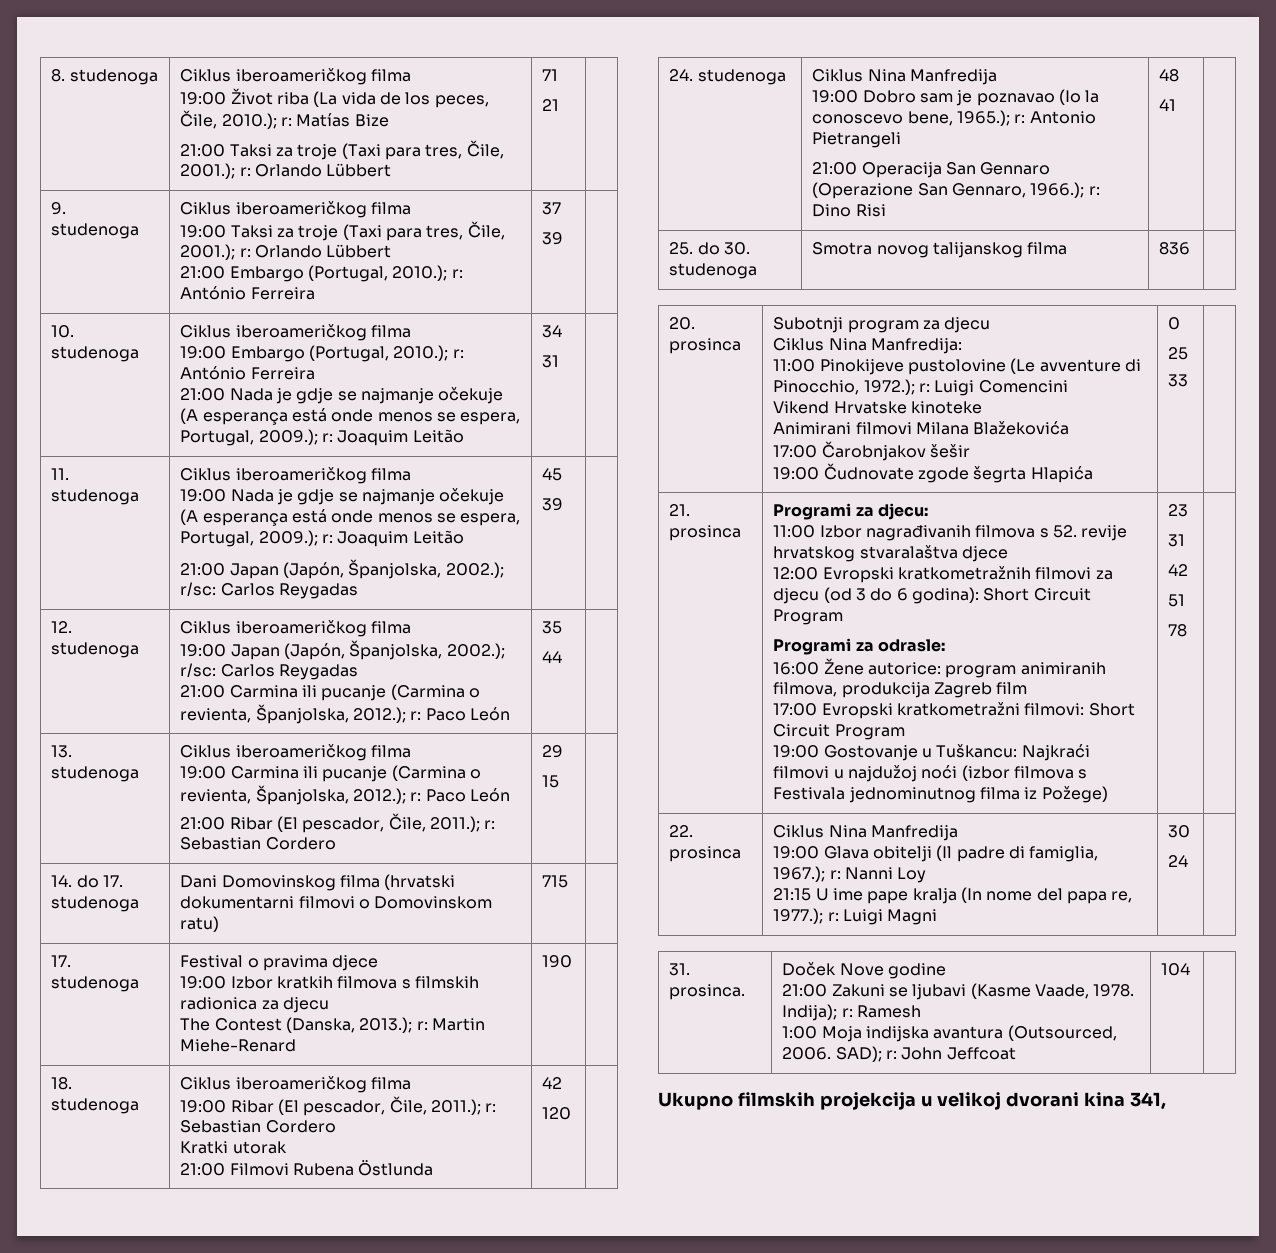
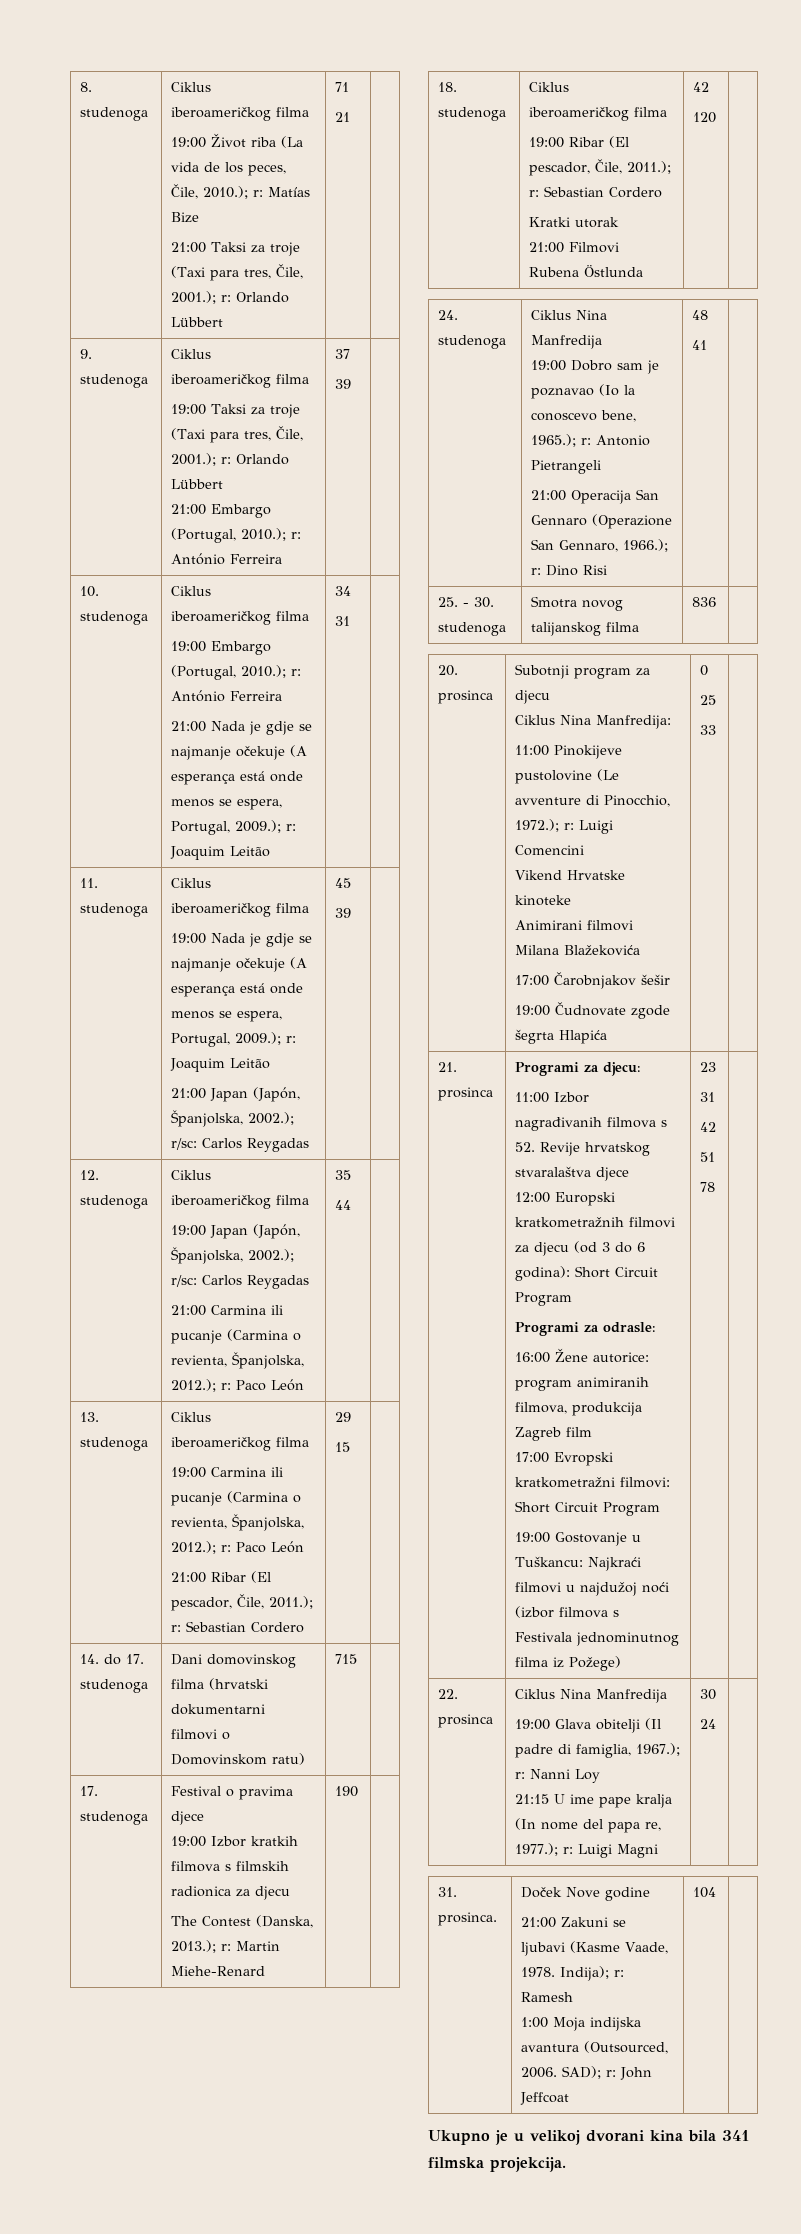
- 14. do 17. studenoga | Dani Domovinskog filma (hrvatski dokumentarni filmovi o Domovinskom ratu) | 715 |
+ 14. do 17. studenoga | Dani domovinskog filma (hrvatski dokumentarni filmovi o Domovinskom ratu) | 715 |
- 25. do 30. studenoga | Smotra novog talijanskog filma | 836 |
+ 25. - 30. studenoga | Smotra novog talijanskog filma | 836 |
- 11:00 Izbor nagrađivanih filmova s 52. revije hrvatskog stvaralaštva djece
+ 11:00 Izbor nagrađivanih filmova s 52. Revije hrvatskog stvaralaštva djece
- 12:00 Evropski kratkometražnih filmovi za djecu (od 3 do 6 godina): Short Circuit Program
+ 12:00 Europski kratkometražnih filmovi za djecu (od 3 do 6 godina): Short Circuit Program
- Ukupno filmskih projekcija u velikoj dvorani kina 341,
+ Ukupno je u velikoj dvorani kina bila 341 filmska projekcija.

